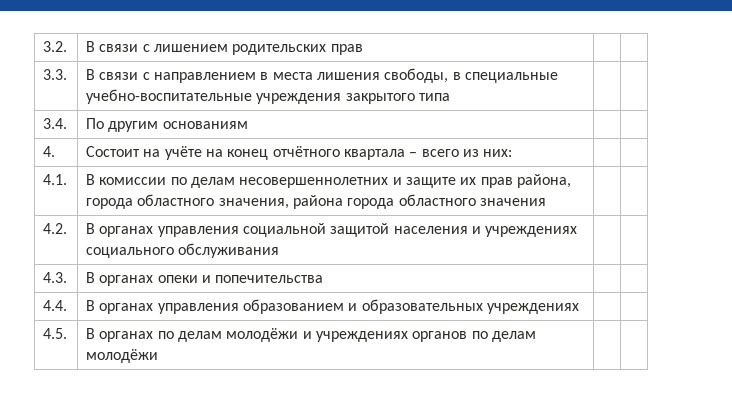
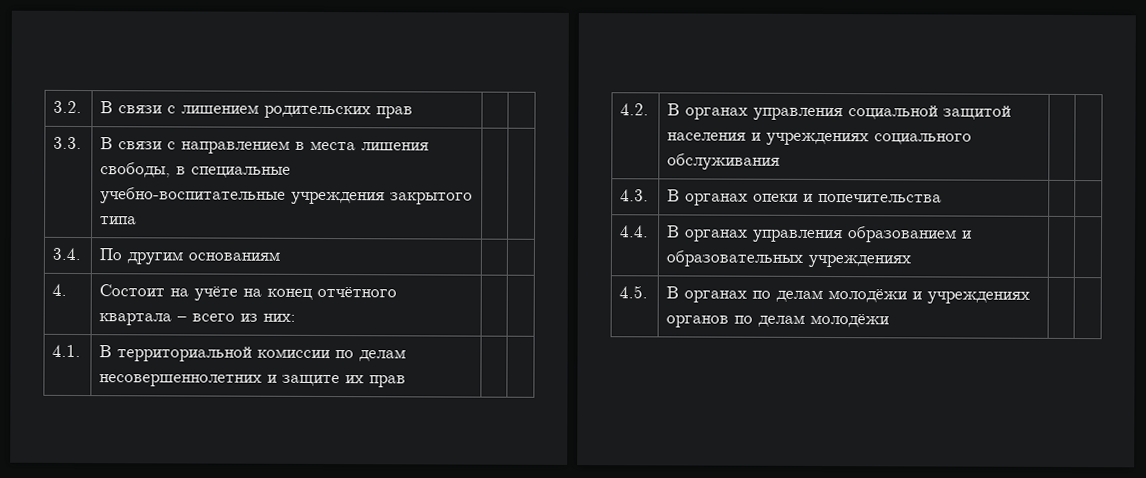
- 4.1. | В комиссии по делам несовершеннолетних и защите их прав района, города областного значения, района города областного значения | |
+ 4.1. | В территориальной комиссии по делам несовершеннолетних и защите их прав | |

